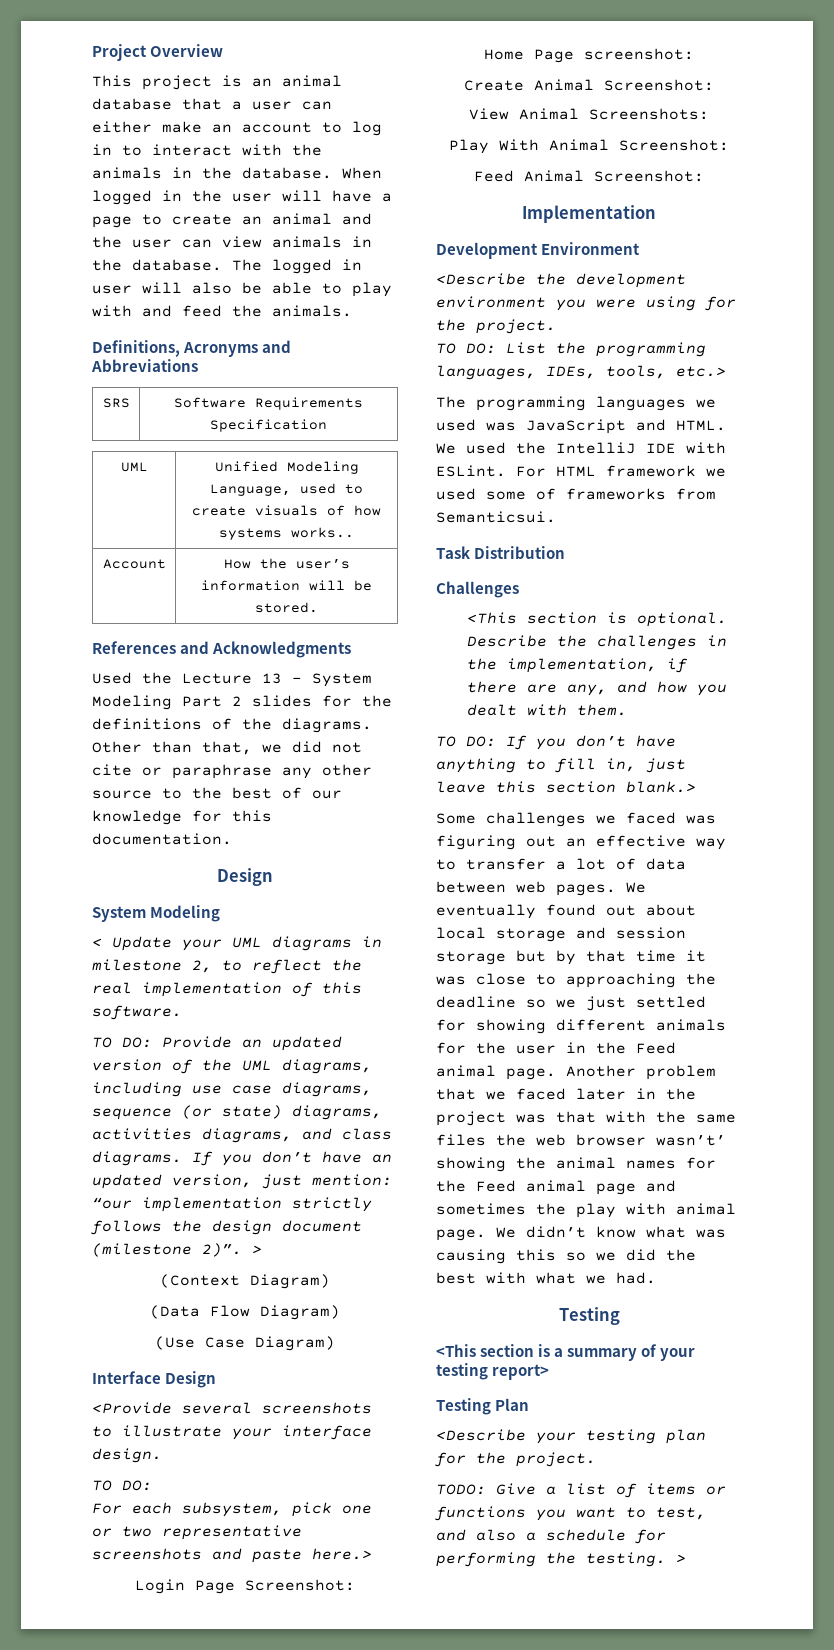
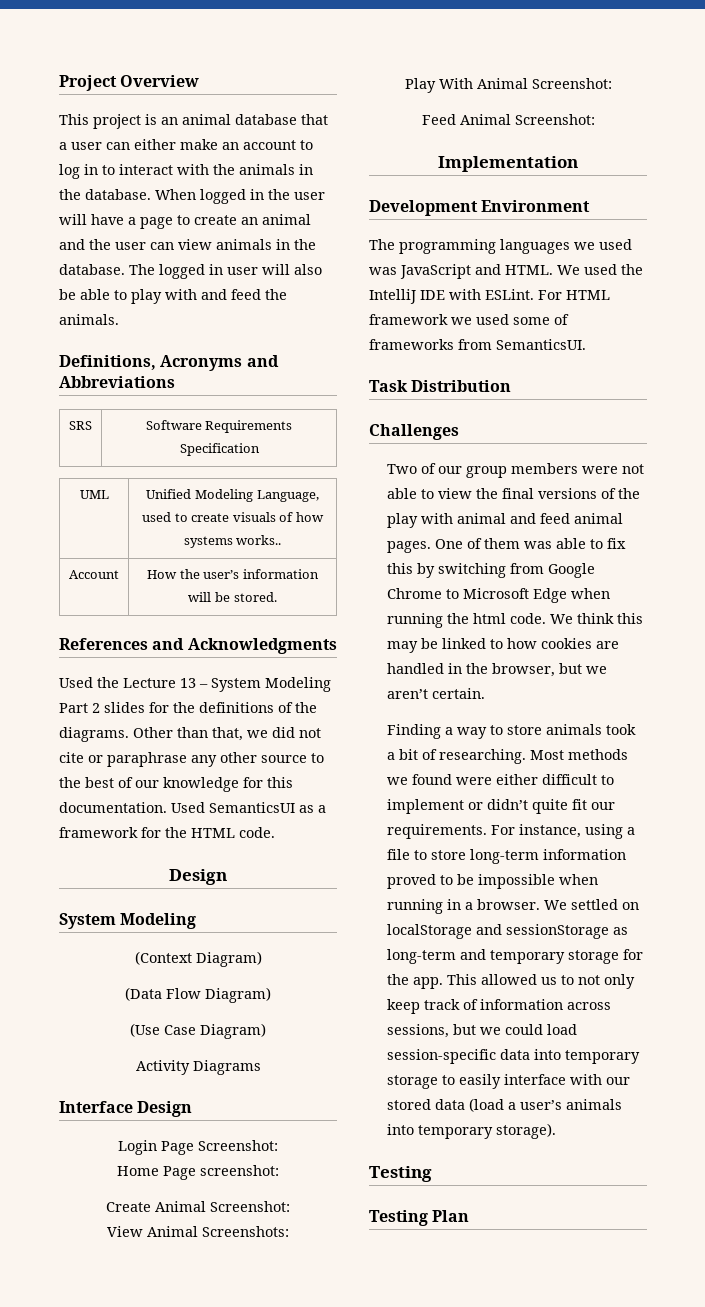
- Other than that, we did not cite or paraphrase any other source to the best of our knowledge for this documentation.
+ Other than that, we did not cite or paraphrase any other source to the best of our knowledge for this documentation. Used SemanticsUI as a framework for the HTML code.
  Design
  System Modeling
- < Update your UML diagrams in milestone 2, to reflect the real implementation of this software.
- TO DO: Provide an updated version of the UML diagrams, including use case diagrams, sequence (or state) diagrams, activities diagrams, and class diagrams. If you don’t have an updated version, just mention: “our implementation strictly follows the design document (milestone 2)”. >
+ Activity Diagrams
- <Provide several screenshots to illustrate your interface design.
- TO DO:
- For each subsystem, pick one or two representative screenshots and paste here.>
- <Describe the development environment you were using for the project.
- TO DO: List the programming languages, IDEs, tools, etc.>
- For HTML framework we used some of frameworks from Semanticsui.
+ For HTML framework we used some of frameworks from SemanticsUI.
- <This section is optional. Describe the challenges in the implementation, if there are any, and how you dealt with them.
- TO DO: If you don’t have anything to fill in, just leave this section blank.>
- Some challenges we faced was figuring out an effective way to transfer a lot of data between web pages. We eventually found out about local storage and session storage but by that time it was close to approaching the deadline so we just settled for showing different animals for the user in the Feed animal page. Another problem that we faced later in the project was that with the same files the web browser wasn’t’ showing the animal names for the Feed animal page and sometimes the play with animal page. We didn’t know what was causing this so we did the best with what we had.
+ Two of our group members were not able to view the final versions of the play with animal and feed animal pages. One of them was able to fix this by switching from Google Chrome to Microsoft Edge when running the html code. We think this may be linked to how cookies are handled in the browser, but we aren’t certain.
+ Finding a way to store animals took a bit of researching. Most methods we found were either difficult to implement or didn’t quite fit our requirements. For instance, using a file to store long-term information proved to be impossible when running in a browser. We settled on localStorage and sessionStorage as long-term and temporary storage for the app. This allowed us to not only keep track of information across sessions, but we could load session-specific data into temporary storage to easily interface with our stored data (load a user’s animals into temporary storage).
  Testing
- <This section is a summary of your testing report>
  Testing Plan
- <Describe your testing plan for the project.
- TODO: Give a list of items or functions you want to test, and also a schedule for performing the testing. >

